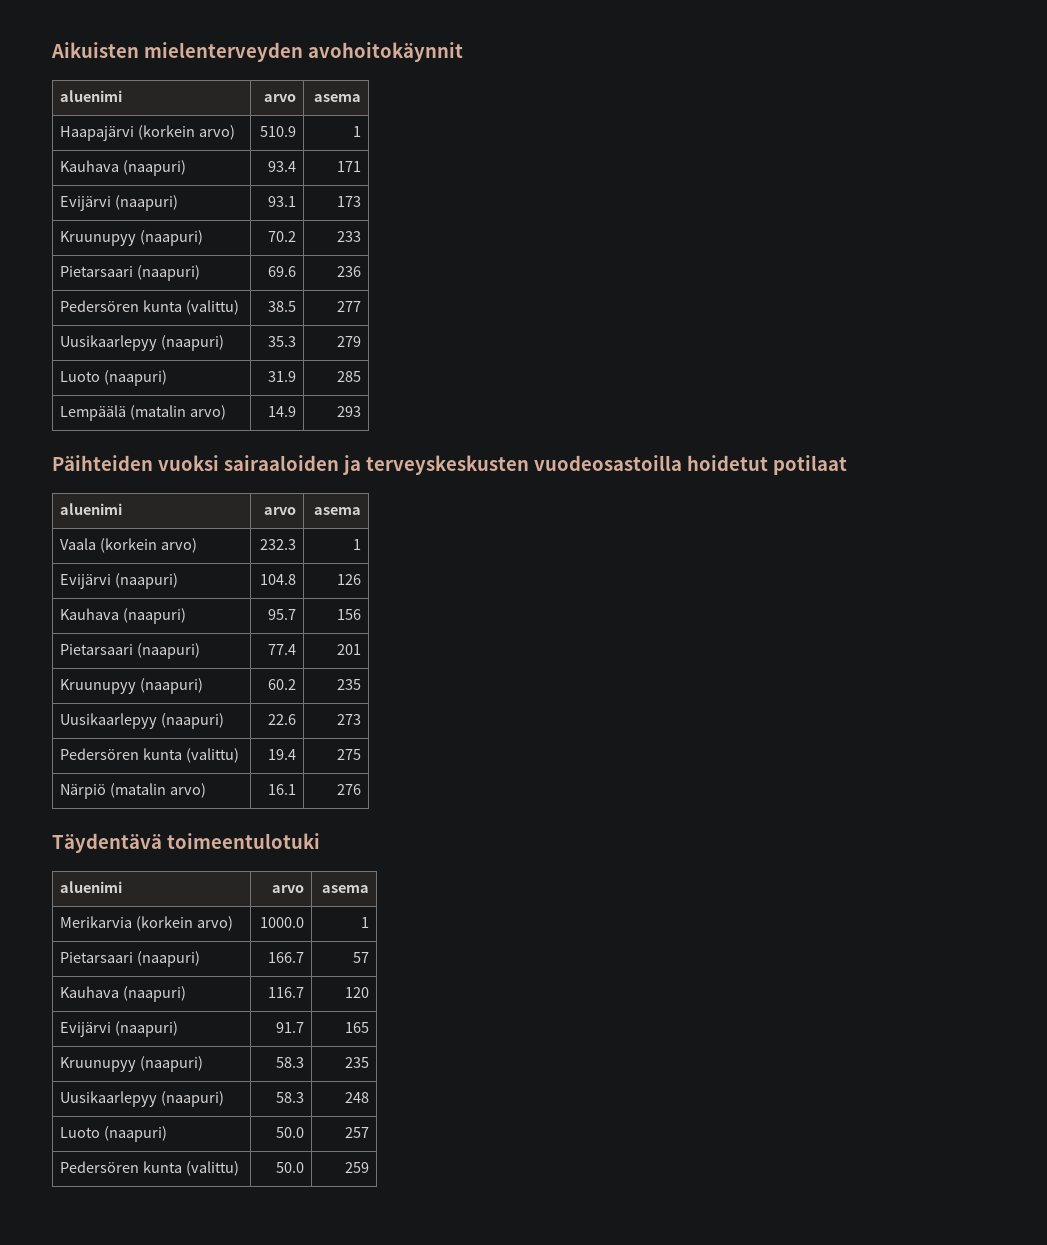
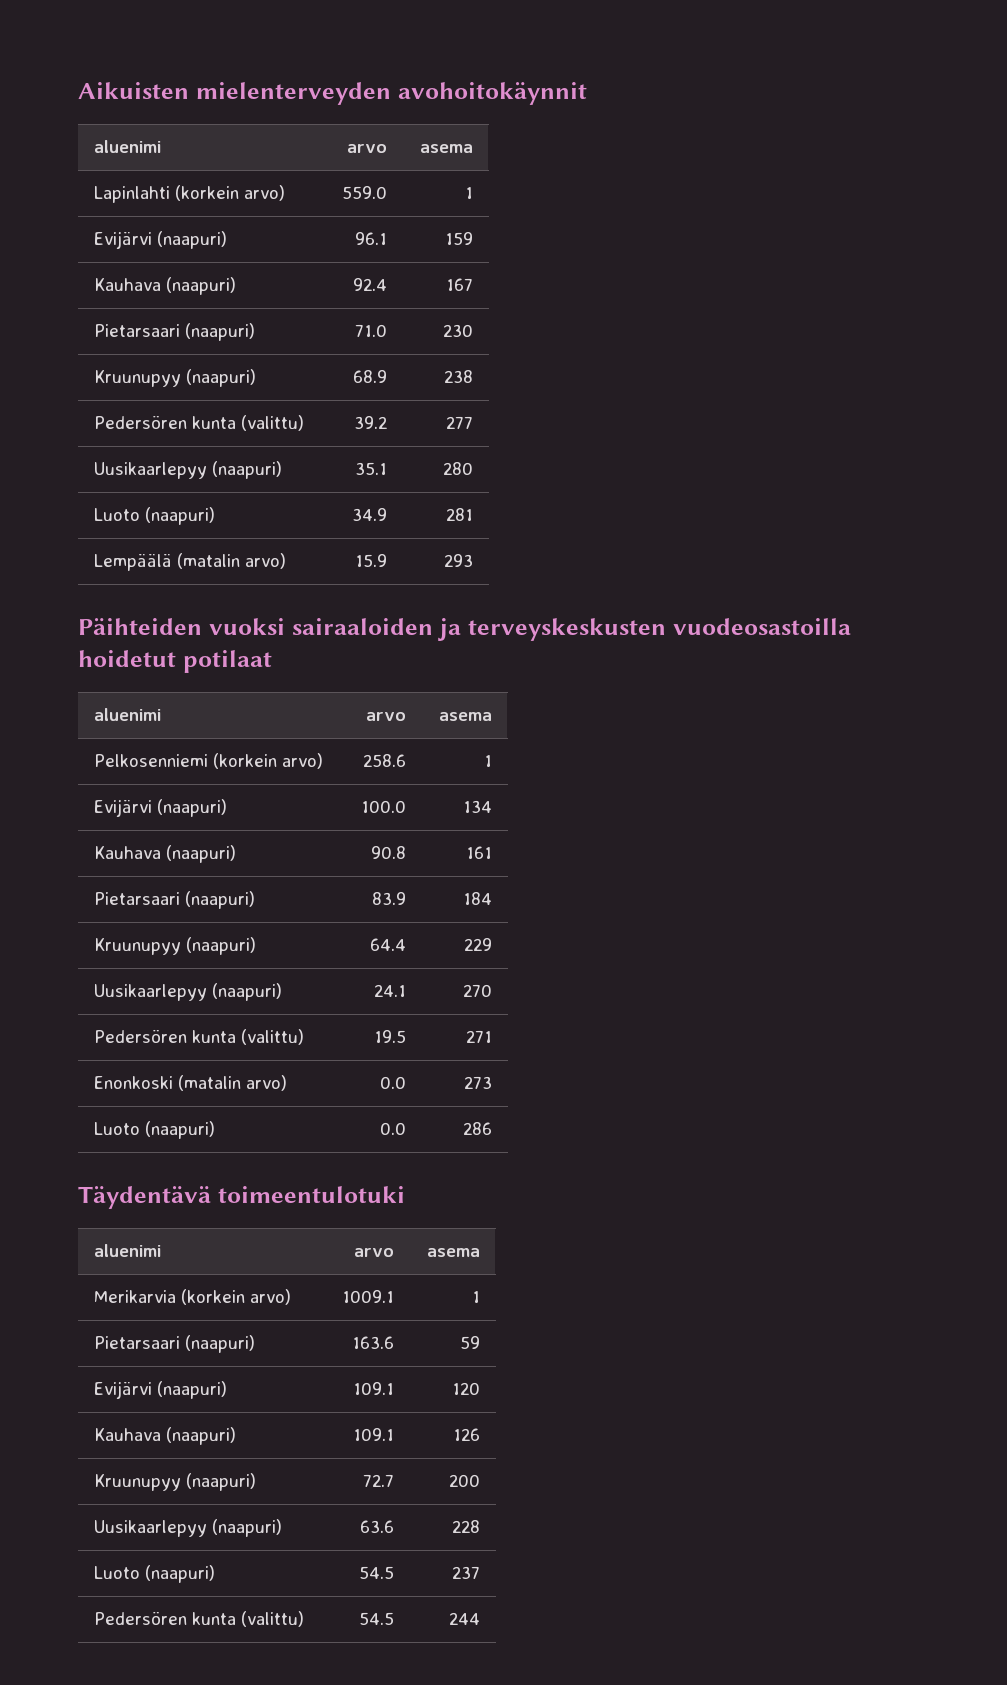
- Haapajärvi (korkein arvo) | 510.9 | 1
- Kauhava (naapuri) | 93.4 | 171
- Evijärvi (naapuri) | 93.1 | 173
- Kruunupyy (naapuri) | 70.2 | 233
- Pietarsaari (naapuri) | 69.6 | 236
- Pedersören kunta (valittu) | 38.5 | 277
+ Lapinlahti (korkein arvo) | 559.0 | 1
+ Evijärvi (naapuri) | 96.1 | 159
+ Kauhava (naapuri) | 92.4 | 167
+ Pietarsaari (naapuri) | 71.0 | 230
+ Kruunupyy (naapuri) | 68.9 | 238
+ Pedersören kunta (valittu) | 39.2 | 277
- Uusikaarlepyy (naapuri) | 35.3 | 279
- Luoto (naapuri) | 31.9 | 285
+ Uusikaarlepyy (naapuri) | 35.1 | 280
+ Luoto (naapuri) | 34.9 | 281
- Lempäälä (matalin arvo) | 14.9 | 293
+ Lempäälä (matalin arvo) | 15.9 | 293
- Vaala (korkein arvo) | 232.3 | 1
- Evijärvi (naapuri) | 104.8 | 126
- Kauhava (naapuri) | 95.7 | 156
- Pietarsaari (naapuri) | 77.4 | 201
- Kruunupyy (naapuri) | 60.2 | 235
- Uusikaarlepyy (naapuri) | 22.6 | 273
- Pedersören kunta (valittu) | 19.4 | 275
- Närpiö (matalin arvo) | 16.1 | 276
+ Pelkosenniemi (korkein arvo) | 258.6 | 1
+ Evijärvi (naapuri) | 100.0 | 134
+ Kauhava (naapuri) | 90.8 | 161
+ Pietarsaari (naapuri) | 83.9 | 184
+ Kruunupyy (naapuri) | 64.4 | 229
+ Uusikaarlepyy (naapuri) | 24.1 | 270
+ Pedersören kunta (valittu) | 19.5 | 271
+ Enonkoski (matalin arvo) | 0.0 | 273
+ Luoto (naapuri) | 0.0 | 286
- Merikarvia (korkein arvo) | 1000.0 | 1
+ Merikarvia (korkein arvo) | 1009.1 | 1
- Pietarsaari (naapuri) | 166.7 | 57
- Kauhava (naapuri) | 116.7 | 120
- Evijärvi (naapuri) | 91.7 | 165
- Kruunupyy (naapuri) | 58.3 | 235
- Uusikaarlepyy (naapuri) | 58.3 | 248
- Luoto (naapuri) | 50.0 | 257
- Pedersören kunta (valittu) | 50.0 | 259
+ Pietarsaari (naapuri) | 163.6 | 59
+ Evijärvi (naapuri) | 109.1 | 120
+ Kauhava (naapuri) | 109.1 | 126
+ Kruunupyy (naapuri) | 72.7 | 200
+ Uusikaarlepyy (naapuri) | 63.6 | 228
+ Luoto (naapuri) | 54.5 | 237
+ Pedersören kunta (valittu) | 54.5 | 244

